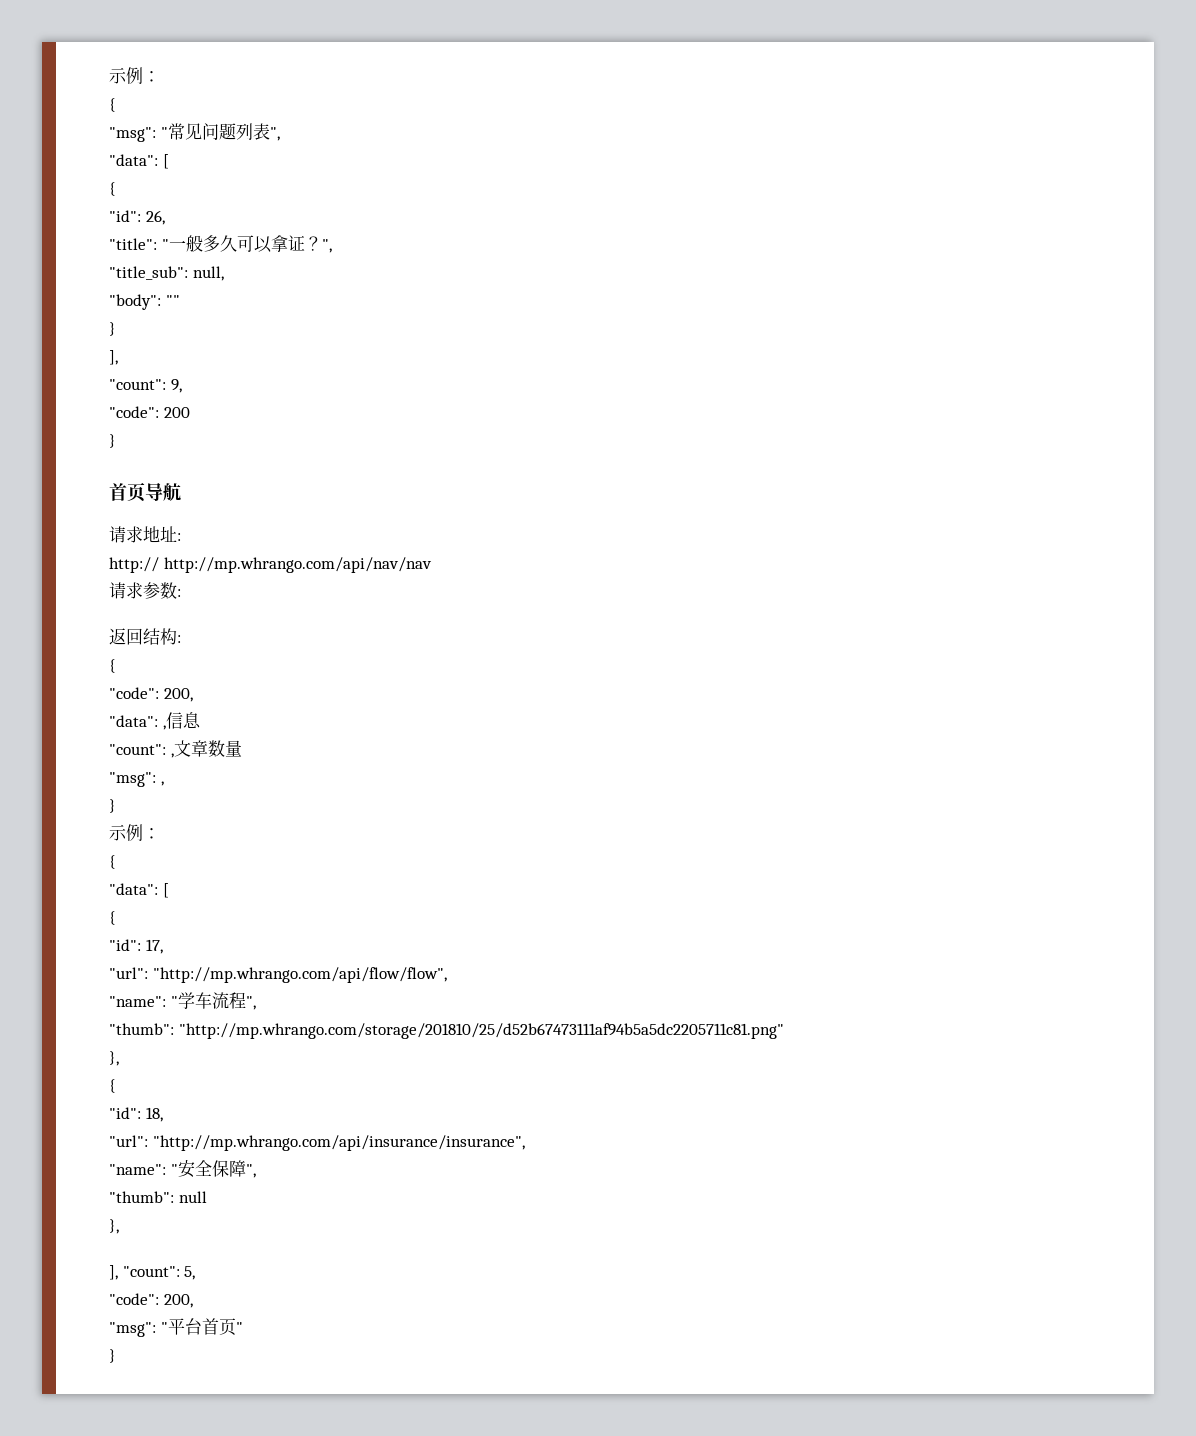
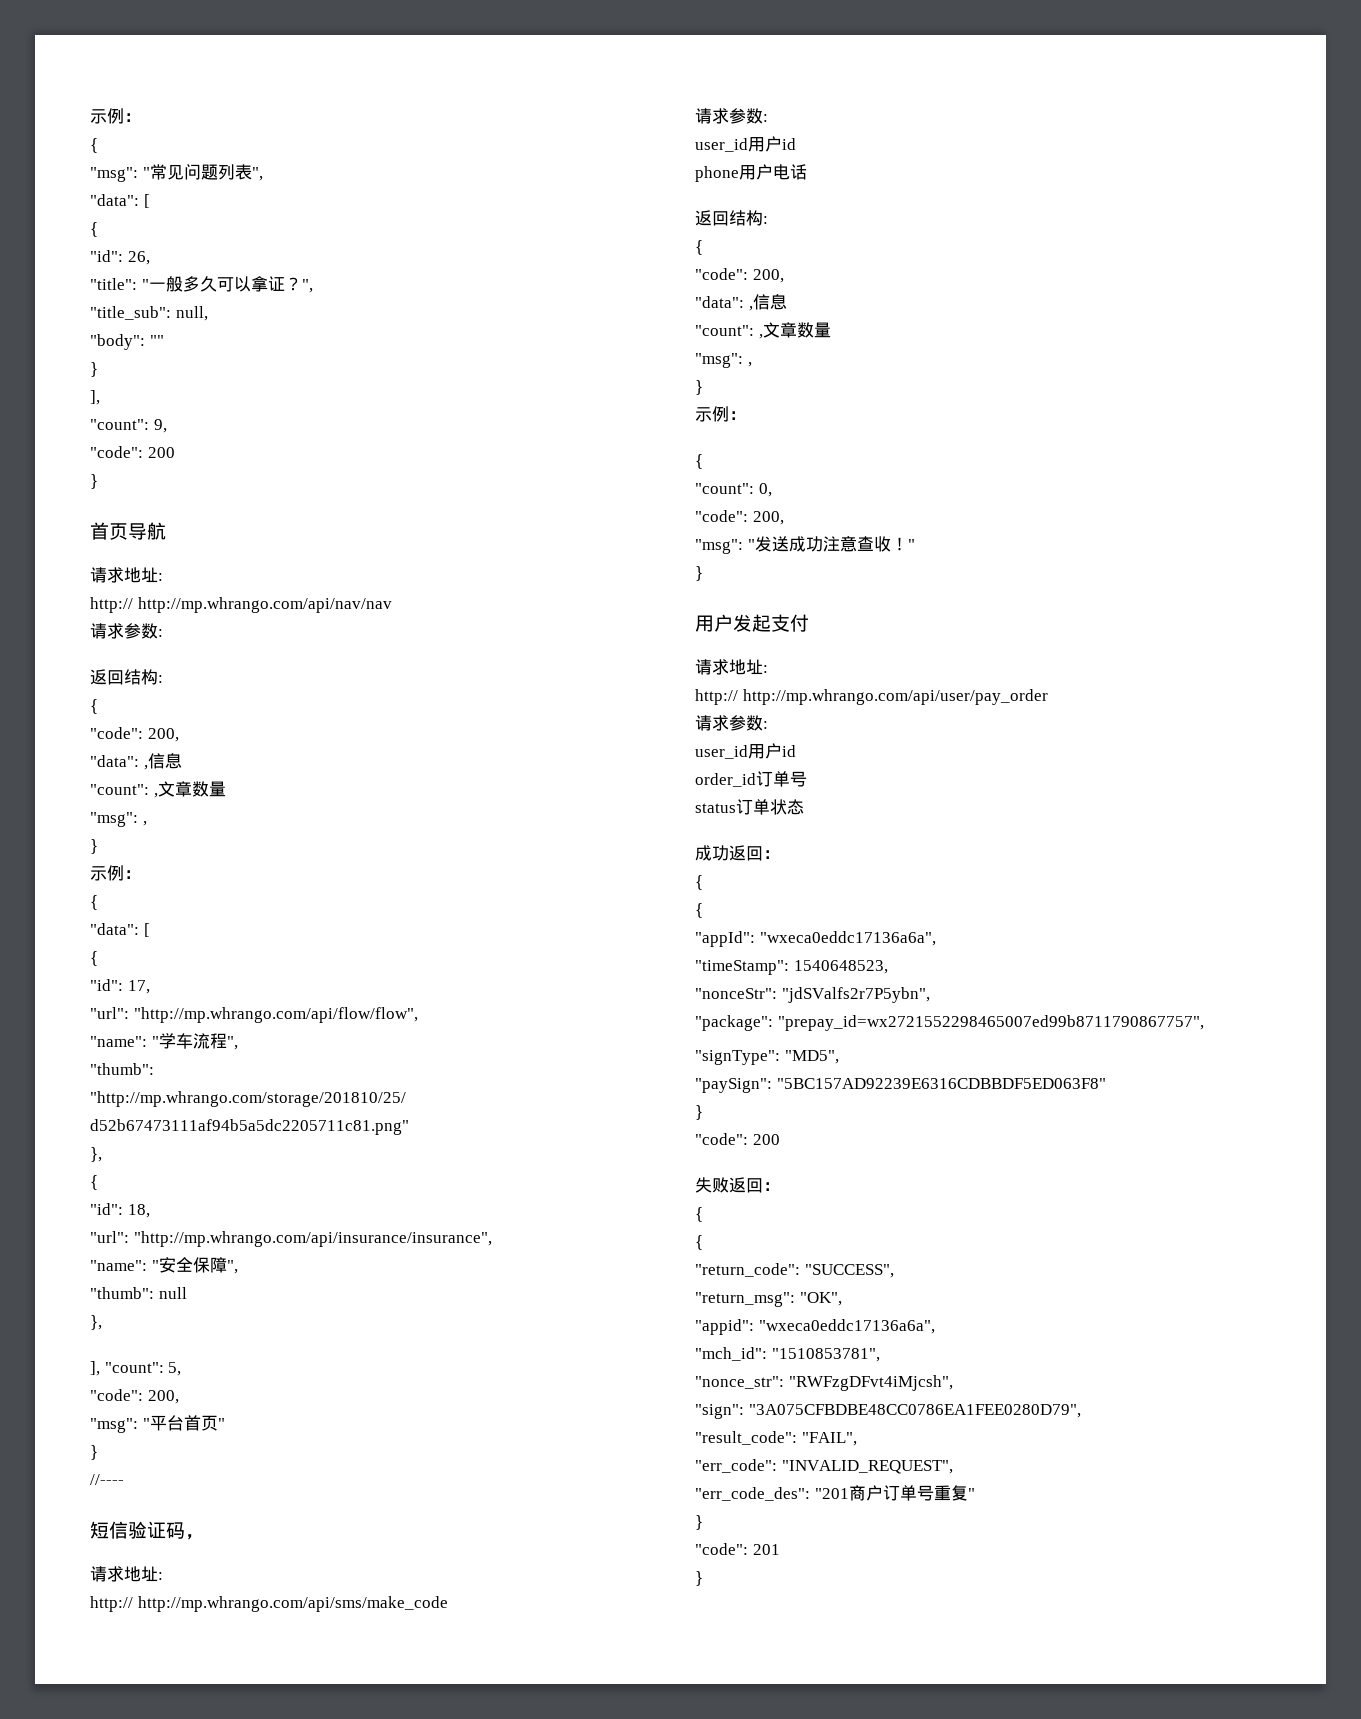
+ //----
+ 短信验证码，
+ 请求地址:
+ http:// http://mp.whrango.com/api/sms/make_code
+ 请求参数:
+ user_id用户id
+ phone用户电话
+ 返回结构:
+ {
+ "code": 200,
+ "data": ,信息
+ "count": ,文章数量
+ "msg": ,
+ }
+ 示例：
+ {
+ "count": 0,
+ "code": 200,
+ "msg": "发送成功注意查收！"
+ }
+ 用户发起支付
+ 请求地址:
+ http:// http://mp.whrango.com/api/user/pay_order
+ 请求参数:
+ user_id用户id
+ order_id订单号
+ status订单状态
+ 成功返回：
+ {
+ {
+ "appId": "wxeca0eddc17136a6a",
+ "timeStamp": 1540648523,
+ "nonceStr": "jdSValfs2r7P5ybn",
+ "package": "prepay_id=wx2721552298465007ed99b8711790867757",
+ "signType": "MD5",
+ "paySign": "5BC157AD92239E6316CDBBDF5ED063F8"
+ }
+ "code": 200
+ 失败返回：
+ {
+ {
+ "return_code": "SUCCESS",
+ "return_msg": "OK",
+ "appid": "wxeca0eddc17136a6a",
+ "mch_id": "1510853781",
+ "nonce_str": "RWFzgDFvt4iMjcsh",
+ "sign": "3A075CFBDBE48CC0786EA1FEE0280D79",
+ "result_code": "FAIL",
+ "err_code": "INVALID_REQUEST",
+ "err_code_des": "201商户订单号重复"
+ }
+ "code": 201
+ }

